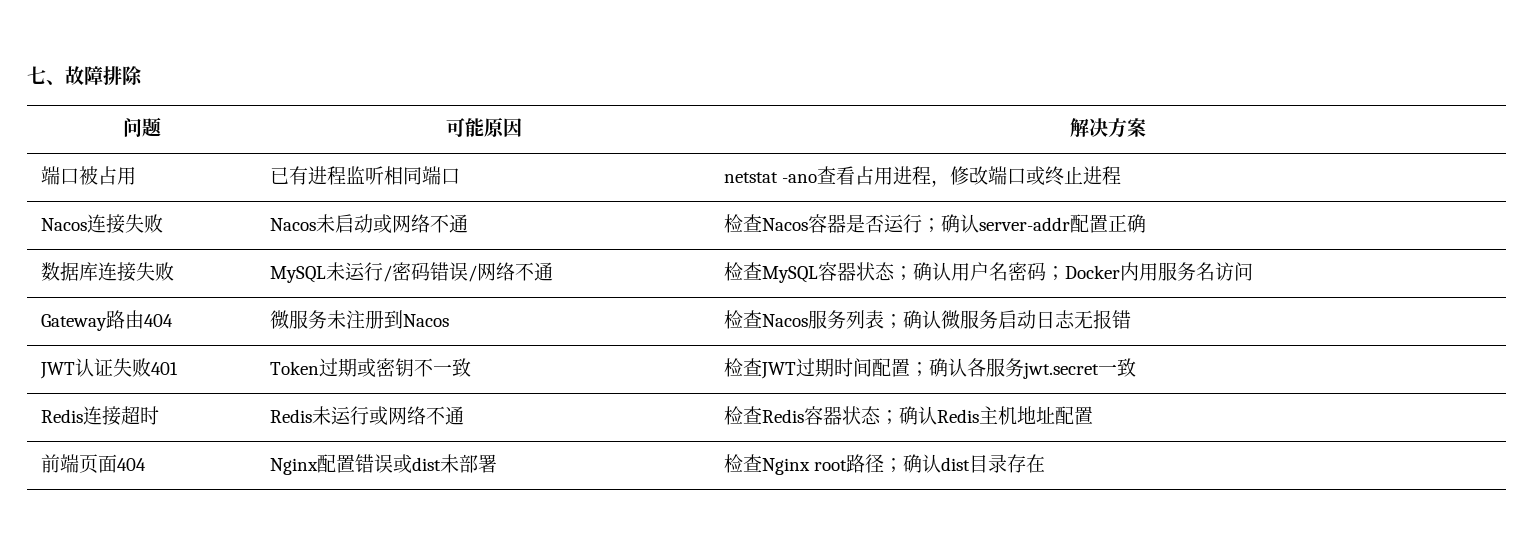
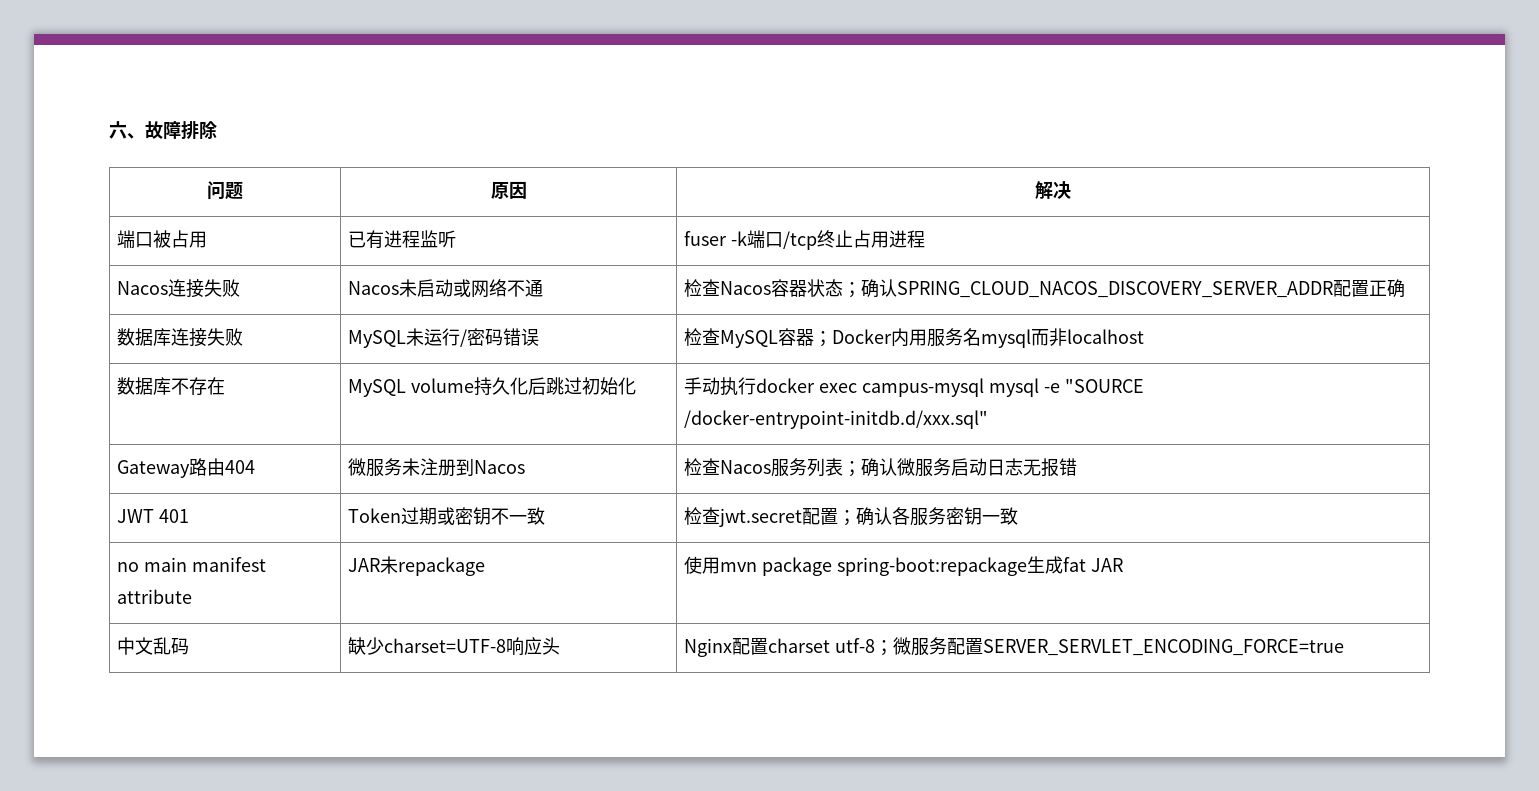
- 七、故障排除
+ 六、故障排除
- 问题 | 可能原因 | 解决方案
+ 问题 | 原因 | 解决
- 端口被占用 | 已有进程监听相同端口 | netstat -ano查看占用进程，修改端口或终止进程
+ 端口被占用 | 已有进程监听 | fuser -k端口/tcp终止占用进程
- Nacos连接失败 | Nacos未启动或网络不通 | 检查Nacos容器是否运行；确认server-addr配置正确
+ Nacos连接失败 | Nacos未启动或网络不通 | 检查Nacos容器状态；确认SPRING_CLOUD_NACOS_DISCOVERY_SERVER_ADDR配置正确
- 数据库连接失败 | MySQL未运行/密码错误/网络不通 | 检查MySQL容器状态；确认用户名密码；Docker内用服务名访问
+ 数据库连接失败 | MySQL未运行/密码错误 | 检查MySQL容器；Docker内用服务名mysql而非localhost
+ 数据库不存在 | MySQL volume持久化后跳过初始化 | 手动执行docker exec campus-mysql mysql -e "SOURCE /docker-entrypoint-initdb.d/xxx.sql"
- JWT认证失败401 | Token过期或密钥不一致 | 检查JWT过期时间配置；确认各服务jwt.secret一致
+ JWT 401 | Token过期或密钥不一致 | 检查jwt.secret配置；确认各服务密钥一致
- Redis连接超时 | Redis未运行或网络不通 | 检查Redis容器状态；确认Redis主机地址配置
- 前端页面404 | Nginx配置错误或dist未部署 | 检查Nginx root路径；确认dist目录存在
+ no main manifest attribute | JAR未repackage | 使用mvn package spring-boot:repackage生成fat JAR
+ 中文乱码 | 缺少charset=UTF-8响应头 | Nginx配置charset utf-8；微服务配置SERVER_SERVLET_ENCODING_FORCE=true

